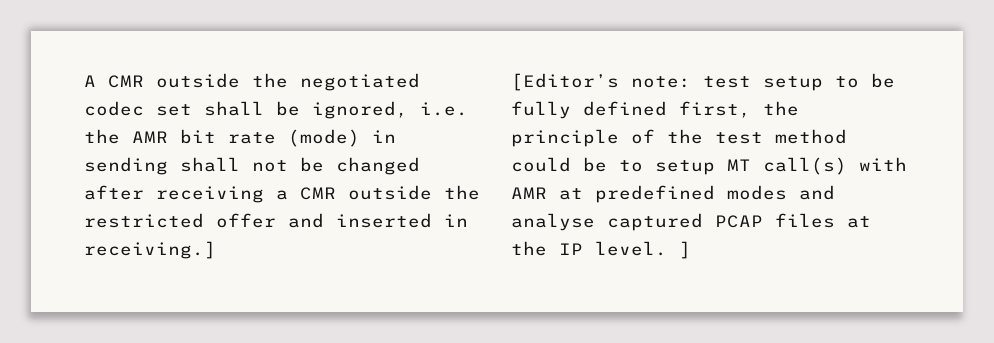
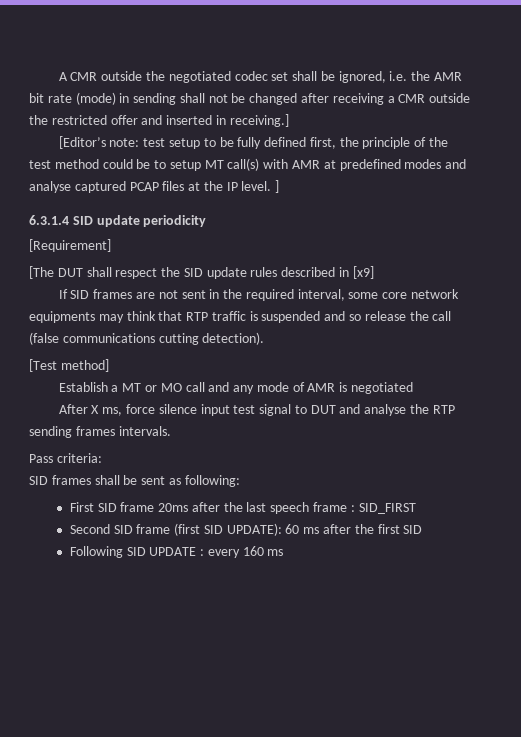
+ 6.3.1.4 SID update periodicity
+ [Requirement]
+ [The DUT shall respect the SID update rules described in [x9]
+ If SID frames are not sent in the required interval, some core network equipments may think that RTP traffic is suspended and so release the call (false communications cutting detection).
+ [Test method]
+ Establish a MT or MO call and any mode of AMR is negotiated
+ After X ms, force silence input test signal to DUT and analyse the RTP sending frames intervals.
+ Pass criteria:
+ SID frames shall be sent as following:
+ First SID frame 20ms after the last speech frame : SID_FIRST
+ Second SID frame (first SID UPDATE): 60 ms after the first SID
+ Following SID UPDATE : every 160 ms

